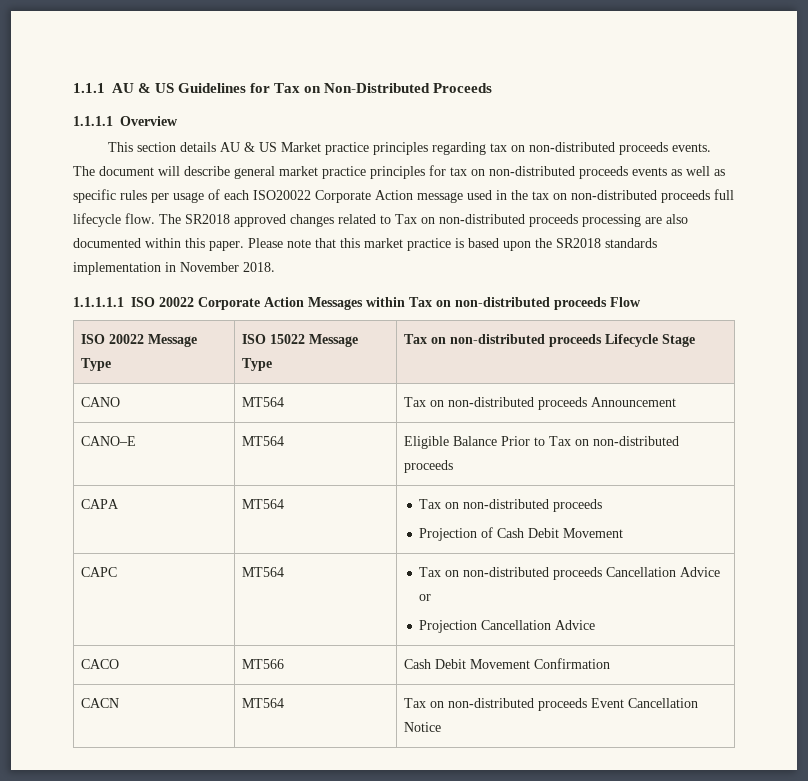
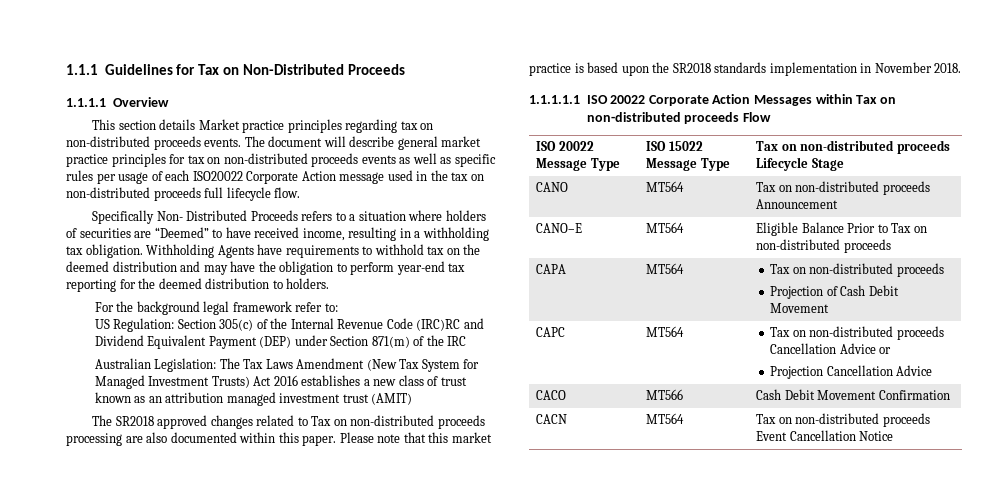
- 1.1.1 AU & US Guidelines for Tax on Non-Distributed Proceeds
+ 1.1.1 Guidelines for Tax on Non-Distributed Proceeds
- This section details AU & US Market practice principles regarding tax on non-distributed proceeds events.
+ This section details Market practice principles regarding tax on non-distributed proceeds events.
- The document will describe general market practice principles for tax on non-distributed proceeds events as well as specific rules per usage of each ISO20022 Corporate Action message used in the tax on non-distributed proceeds full lifecycle flow. The SR2018 approved changes related to Tax on non-distributed proceeds processing are also documented within this paper.
+ The document will describe general market practice principles for tax on non-distributed proceeds events as well as specific rules per usage of each ISO20022 Corporate Action message used in the tax on non-distributed proceeds full lifecycle flow.
+ Specifically Non- Distributed Proceeds refers to a situation where holders of securities are “Deemed” to have received income, resulting in a withholding tax obligation. Withholding Agents have requirements to withhold tax on the deemed distribution and may have the obligation to perform year-end tax reporting for the deemed distribution to holders.
+ For the background legal framework refer to:
+ US Regulation: Section 305(c) of the Internal Revenue Code (IRC)RC and Dividend Equivalent Payment (DEP) under Section 871(m) of the IRC
+ Australian Legislation: The Tax Laws Amendment (New Tax System for Managed Investment Trusts) Act 2016 establishes a new class of trust known as an attribution managed investment trust (AMIT)
+ The SR2018 approved changes related to Tax on non-distributed proceeds processing are also documented within this paper.

